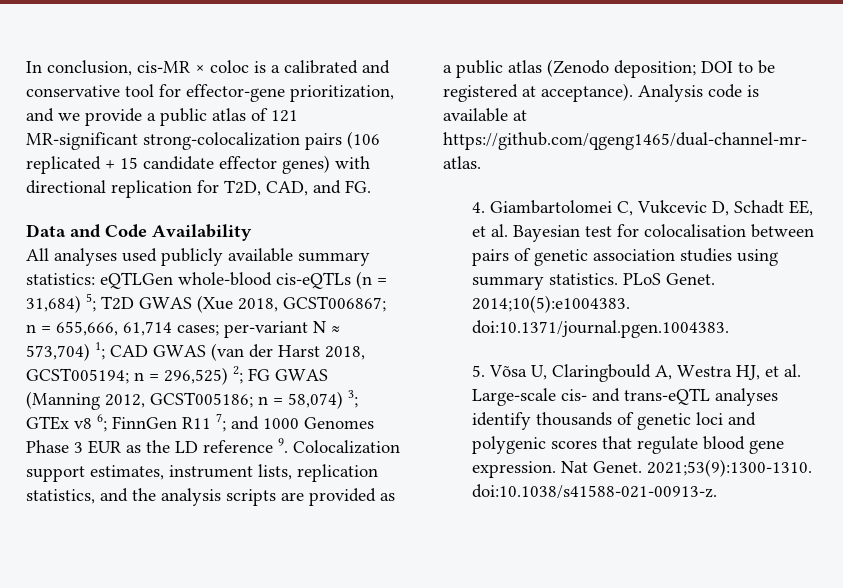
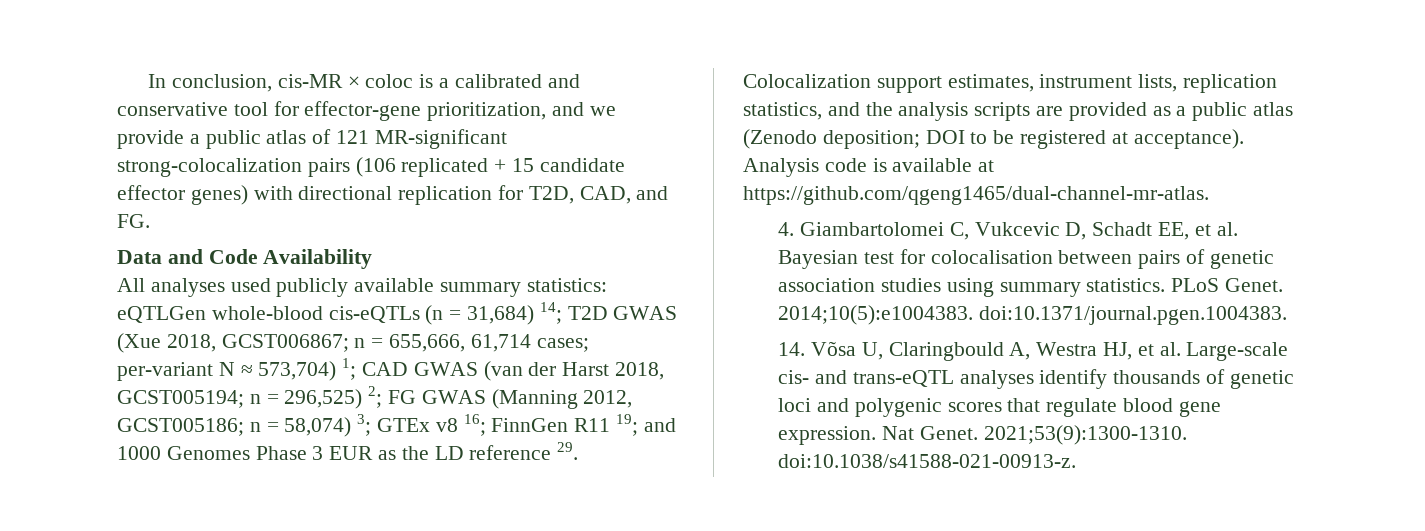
- eQTLGen whole-blood cis-eQTLs (n = 31,684) 5;
+ eQTLGen whole-blood cis-eQTLs (n = 31,684) 14;
- GTEx v8 6;
+ GTEx v8 16;
- FinnGen R11 7;
+ FinnGen R11 19;
- and 1000 Genomes Phase 3 EUR as the LD reference 9. Colocalization support estimates, instrument lists, replication statistics, and the analysis scripts are provided as a public atlas (Zenodo deposition;
+ and 1000 Genomes Phase 3 EUR as the LD reference 29. Colocalization support estimates, instrument lists, replication statistics, and the analysis scripts are provided as a public atlas (Zenodo deposition;
- 5. Võsa U, Claringbould A, Westra HJ, et al. Large-scale cis- and trans-eQTL analyses identify thousands of genetic loci and polygenic scores that regulate blood gene expression.
+ 14. Võsa U, Claringbould A, Westra HJ, et al. Large-scale cis- and trans-eQTL analyses identify thousands of genetic loci and polygenic scores that regulate blood gene expression.

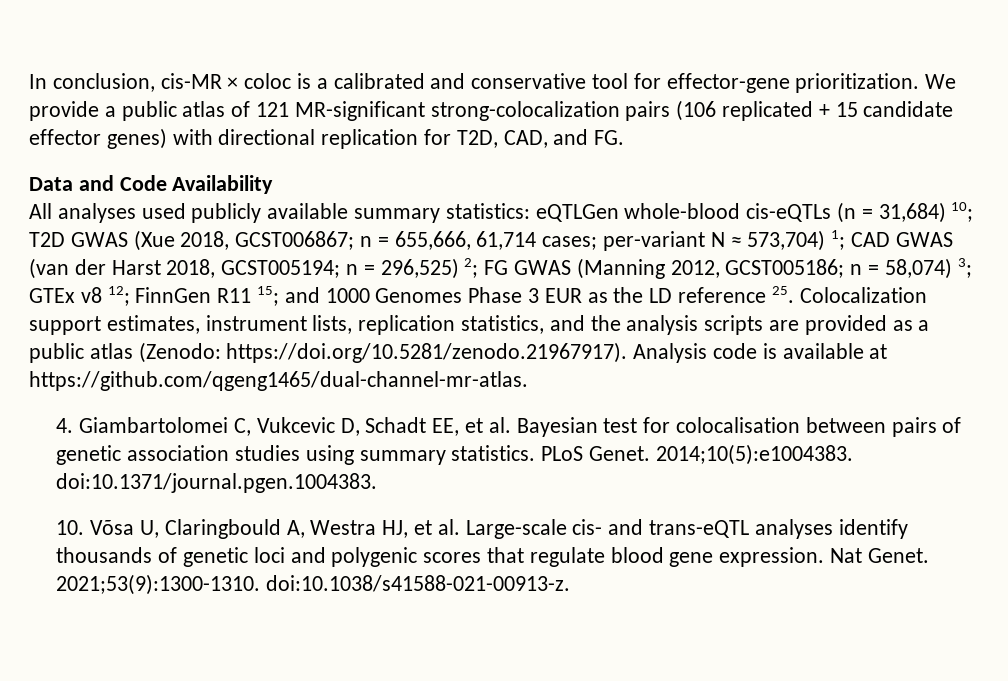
- In conclusion, cis-MR × coloc is a calibrated and conservative tool for effector-gene prioritization, and we provide a public atlas of 121 MR-significant strong-colocalization pairs (106 replicated + 15 candidate effector genes) with directional replication for T2D, CAD, and FG.
+ In conclusion, cis-MR × coloc is a calibrated and conservative tool for effector-gene prioritization. We provide a public atlas of 121 MR-significant strong-colocalization pairs (106 replicated + 15 candidate effector genes) with directional replication for T2D, CAD, and FG.
- eQTLGen whole-blood cis-eQTLs (n = 31,684) 14;
+ eQTLGen whole-blood cis-eQTLs (n = 31,684) 10;
- GTEx v8 16;
+ GTEx v8 12;
- FinnGen R11 19;
+ FinnGen R11 15;
- and 1000 Genomes Phase 3 EUR as the LD reference 29. Colocalization support estimates, instrument lists, replication statistics, and the analysis scripts are provided as a public atlas (Zenodo deposition; DOI to be registered at acceptance). Analysis code is available at https://github.com/qgeng1465/dual-channel-mr-atlas.
+ and 1000 Genomes Phase 3 EUR as the LD reference 25. Colocalization support estimates, instrument lists, replication statistics, and the analysis scripts are provided as a public atlas (Zenodo: https://doi.org/10.5281/zenodo.21967917). Analysis code is available at https://github.com/qgeng1465/dual-channel-mr-atlas.
- 14. Võsa U, Claringbould A, Westra HJ, et al. Large-scale cis- and trans-eQTL analyses identify thousands of genetic loci and polygenic scores that regulate blood gene expression.
+ 10. Võsa U, Claringbould A, Westra HJ, et al. Large-scale cis- and trans-eQTL analyses identify thousands of genetic loci and polygenic scores that regulate blood gene expression.

